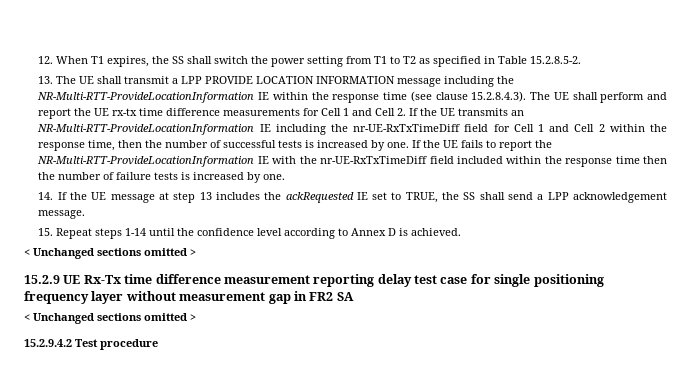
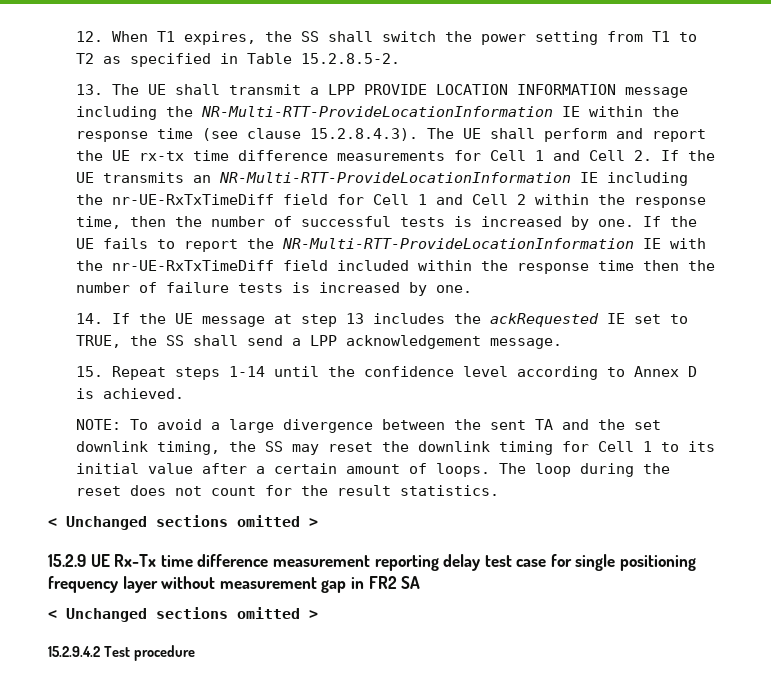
+ NOTE: To avoid a large divergence between the sent TA and the set downlink timing, the SS may reset the downlink timing for Cell 1 to its initial value after a certain amount of loops. The loop during the reset does not count for the result statistics.

